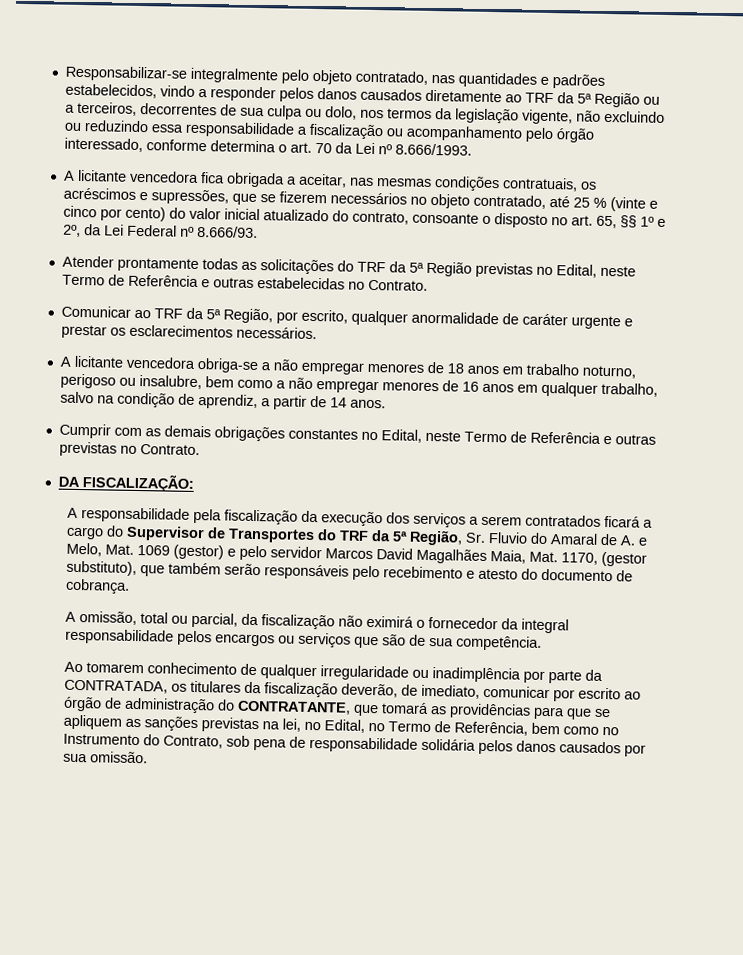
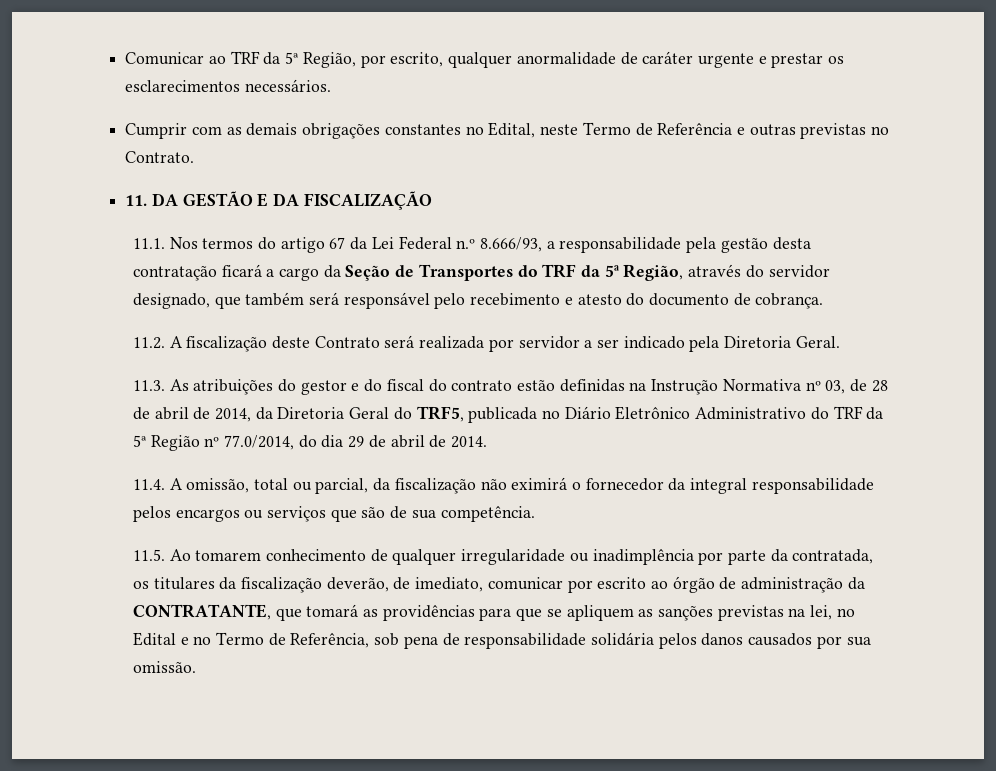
- Responsabilizar-se integralmente pelo objeto contratado, nas quantidades e padrões estabelecidos, vindo a responder pelos danos causados diretamente ao TRF da 5ª Região ou a terceiros, decorrentes de sua culpa ou dolo, nos termos da legislação vigente, não excluindo ou reduzindo essa responsabilidade a fiscalização ou acompanhamento pelo órgão interessado, conforme determina o art. 70 da Lei nº 8.666/1993.
- A licitante vencedora fica obrigada a aceitar, nas mesmas condições contratuais, os acréscimos e supressões, que se fizerem necessários no objeto contratado, até 25 % (vinte e cinco por cento) do valor inicial atualizado do contrato, consoante o disposto no art. 65, §§ 1º e 2º, da Lei Federal nº 8.666/93.
- Atender prontamente todas as solicitações do TRF da 5ª Região previstas no Edital, neste Termo de Referência e outras estabelecidas no Contrato.
- A licitante vencedora obriga-se a não empregar menores de 18 anos em trabalho noturno, perigoso ou insalubre, bem como a não empregar menores de 16 anos em qualquer trabalho, salvo na condição de aprendiz, a partir de 14 anos.
- DA FISCALIZAÇÃO:
- A responsabilidade pela fiscalização da execução dos serviços a serem contratados ficará a cargo do Supervisor de Transportes do TRF da 5ª Região, Sr. Fluvio do Amaral de A. e Melo, Mat. 1069 (gestor) e pelo servidor Marcos David Magalhães Maia, Mat. 1170, (gestor substituto), que também serão responsáveis pelo recebimento e atesto do documento de cobrança.
+ 11. DA GESTÃO E DA FISCALIZAÇÃO
+ 11.1. Nos termos do artigo 67 da Lei Federal n.º 8.666/93, a responsabilidade pela gestão desta contratação ficará a cargo da Seção de Transportes do TRF da 5ª Região, através do servidor designado, que também será responsável pelo recebimento e atesto do documento de cobrança.
- A omissão, total ou parcial, da fiscalização não eximirá o fornecedor da integral responsabilidade pelos encargos ou serviços que são de sua competência.
+ 11.2. A fiscalização deste Contrato será realizada por servidor a ser indicado pela Diretoria Geral.
+ 11.3. As atribuições do gestor e do fiscal do contrato estão definidas na Instrução Normativa nº 03, de 28 de abril de 2014, da Diretoria Geral do TRF5, publicada no Diário Eletrônico Administrativo do TRF da 5ª Região nº 77.0/2014, do dia 29 de abril de 2014.
+ 11.4. A omissão, total ou parcial, da fiscalização não eximirá o fornecedor da integral responsabilidade pelos encargos ou serviços que são de sua competência.
- Ao tomarem conhecimento de qualquer irregularidade ou inadimplência por parte da CONTRATADA, os titulares da fiscalização deverão, de imediato, comunicar por escrito ao órgão de administração do CONTRATANTE, que tomará as providências para que se apliquem as sanções previstas na lei, no Edital, no Termo de Referência, bem como no Instrumento do Contrato, sob pena de responsabilidade solidária pelos danos causados por sua omissão.
+ 11.5. Ao tomarem conhecimento de qualquer irregularidade ou inadimplência por parte da contratada, os titulares da fiscalização deverão, de imediato, comunicar por escrito ao órgão de administração da CONTRATANTE, que tomará as providências para que se apliquem as sanções previstas na lei, no Edital e no Termo de Referência, sob pena de responsabilidade solidária pelos danos causados por sua omissão.

